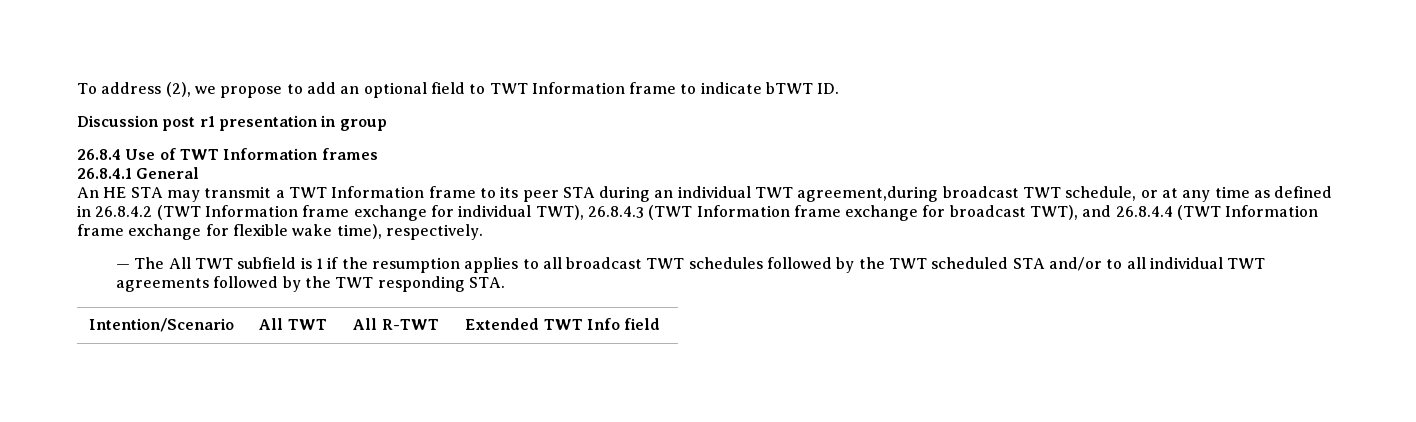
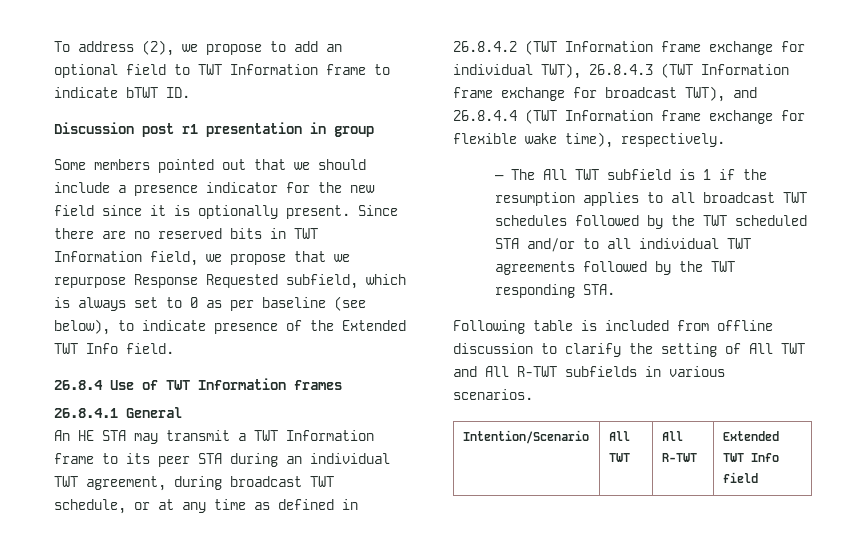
+ Some members pointed out that we should include a presence indicator for the new field since it is optionally present. Since there are no reserved bits in TWT Information field, we propose that we repurpose Response Requested subfield, which is always set to 0 as per baseline (see below), to indicate presence of the Extended TWT Info field.
- An HE STA may transmit a TWT Information frame to its peer STA during an individual TWT agreement,during broadcast TWT schedule, or at any time as defined in 26.8.4.2 (TWT Information frame exchange for individual TWT), 26.8.4.3 (TWT Information frame exchange for broadcast TWT), and 26.8.4.4 (TWT Information frame exchange for flexible wake time), respectively.
+ An HE STA may transmit a TWT Information frame to its peer STA during an individual TWT agreement, during broadcast TWT schedule, or at any time as defined in 26.8.4.2 (TWT Information frame exchange for individual TWT), 26.8.4.3 (TWT Information frame exchange for broadcast TWT), and 26.8.4.4 (TWT Information frame exchange for flexible wake time), respectively.
+ Following table is included from offline discussion to clarify the setting of All TWT and All R-TWT subfields in various scenarios.

